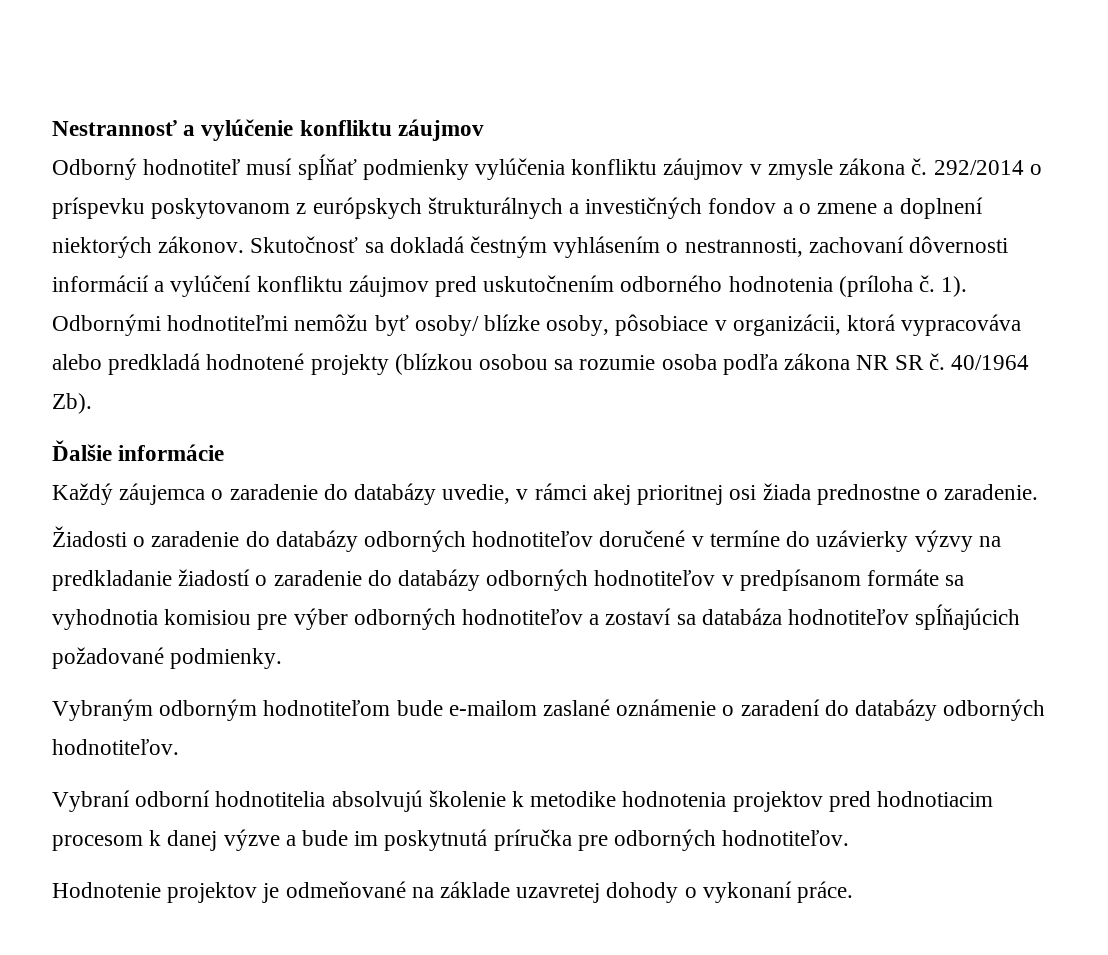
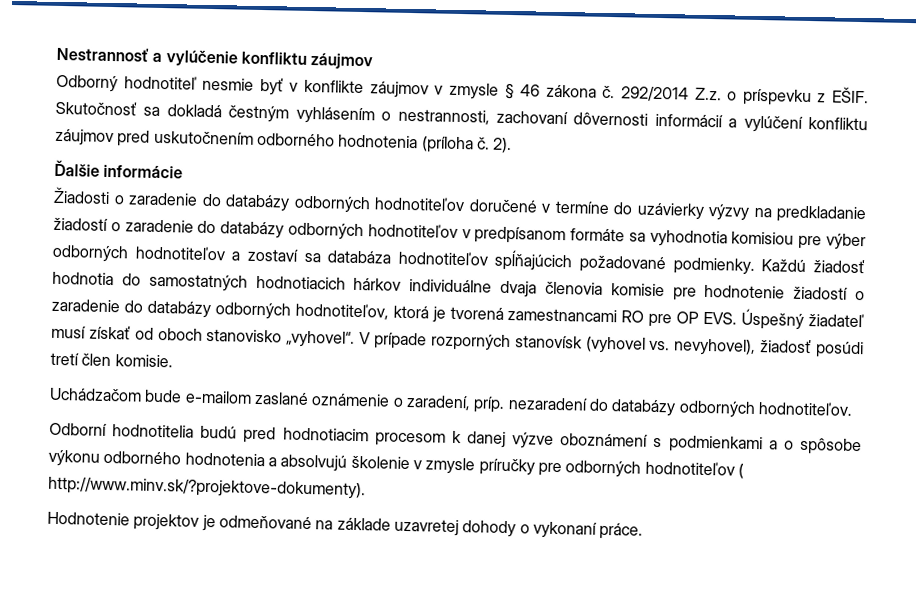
- Odborný hodnotiteľ musí spĺňať podmienky vylúčenia konfliktu záujmov v zmysle zákona č.
+ Odborný hodnotiteľ nesmie byť v konflikte záujmov v zmysle § 46 zákona č.
- 292/2014 o príspevku poskytovanom z európskych štrukturálnych a investičných fondov a o zmene a doplnení niektorých zákonov.
+ 292/2014 Z.z. o príspevku z EŠIF.
- 1). Odbornými hodnotiteľmi nemôžu byť osoby/ blízke osoby, pôsobiace v organizácii, ktorá vypracováva alebo predkladá hodnotené projekty (blízkou osobou sa rozumie osoba podľa zákona NR SR č. 40/1964 Zb).
+ 2).
  Ďalšie informácie
- Každý záujemca o zaradenie do databázy uvedie, v rámci akej prioritnej osi žiada prednostne o zaradenie.
- Žiadosti o zaradenie do databázy odborných hodnotiteľov doručené v termíne do uzávierky výzvy na predkladanie žiadostí o zaradenie do databázy odborných hodnotiteľov v predpísanom formáte sa vyhodnotia komisiou pre výber odborných hodnotiteľov a zostaví sa databáza hodnotiteľov spĺňajúcich požadované podmienky.
- Vybraným odborným hodnotiteľom bude e-mailom zaslané oznámenie o zaradení do databázy odborných hodnotiteľov.
+ Žiadosti o zaradenie do databázy odborných hodnotiteľov doručené v termíne do uzávierky výzvy na predkladanie žiadostí o zaradenie do databázy odborných hodnotiteľov v predpísanom formáte sa vyhodnotia komisiou pre výber odborných hodnotiteľov a zostaví sa databáza hodnotiteľov spĺňajúcich požadované podmienky. Každú žiadosť hodnotia do samostatných hodnotiacich hárkov individuálne dvaja členovia komisie pre hodnotenie žiadostí o zaradenie do databázy odborných hodnotiteľov, ktorá je tvorená zamestnancami RO pre OP EVS. Úspešný žiadateľ musí získať od oboch stanovisko „vyhovel“. V prípade rozporných stanovísk (vyhovel vs. nevyhovel), žiadosť posúdi tretí člen komisie.
+ Uchádzačom bude e-mailom zaslané oznámenie o zaradení, príp. nezaradení do databázy odborných hodnotiteľov.
- Vybraní odborní hodnotitelia absolvujú školenie k metodike hodnotenia projektov pred hodnotiacim procesom k danej výzve a bude im poskytnutá príručka pre odborných hodnotiteľov.
+ Odborní hodnotitelia budú pred hodnotiacim procesom k danej výzve oboznámení s podmienkami a o spôsobe výkonu odborného hodnotenia a absolvujú školenie v zmysle príručky pre odborných hodnotiteľov ( http://www.minv.sk/?projektove-dokumenty).

